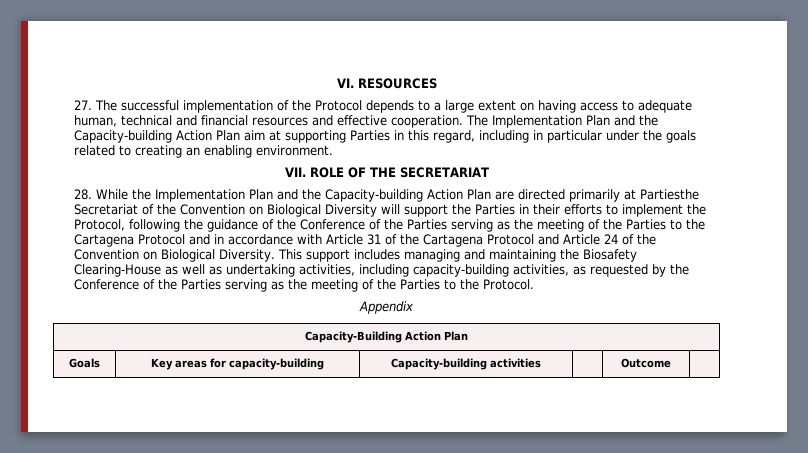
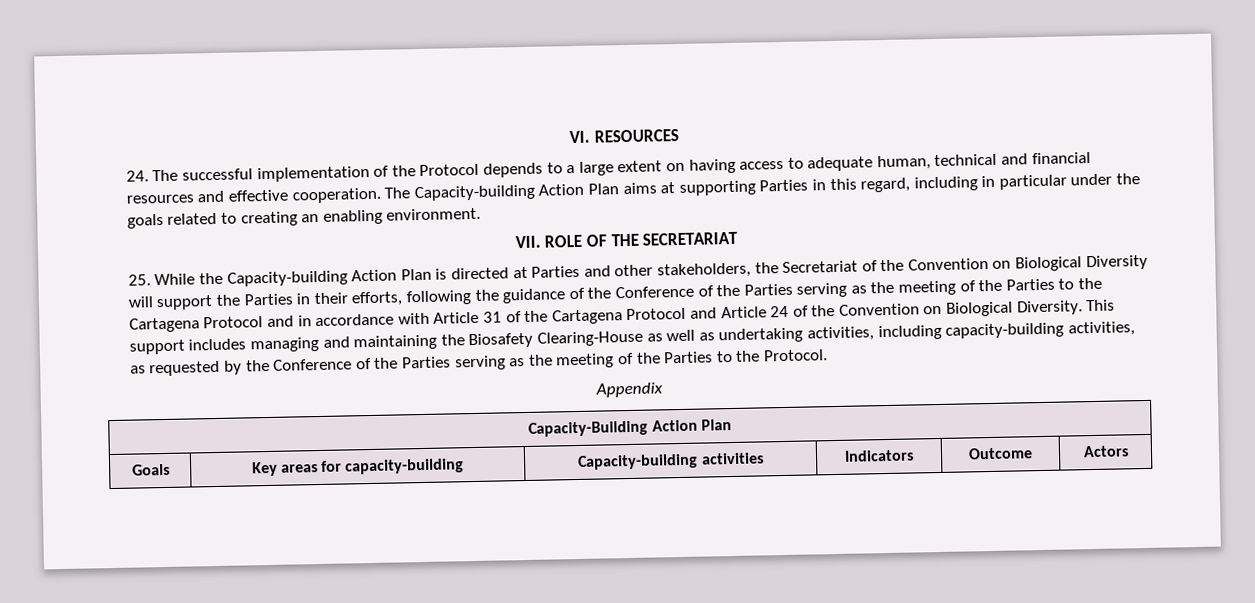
- 27. The successful implementation of the Protocol depends to a large extent on having access to adequate human, technical and financial resources and effective cooperation.
+ 24. The successful implementation of the Protocol depends to a large extent on having access to adequate human, technical and financial resources and effective cooperation.
- The Implementation Plan and the Capacity-building Action Plan aim at supporting Parties in this regard, including in particular under the goals related to creating an enabling environment.
+ The Capacity-building Action Plan aims at supporting Parties in this regard, including in particular under the goals related to creating an enabling environment.
- 28. While the Implementation Plan and the Capacity-building Action Plan are directed primarily at Partiesthe Secretariat of the Convention on Biological Diversity will support the Parties in their efforts to implement the Protocol, following the guidance of the Conference of the Parties serving as the meeting of the Parties to the Cartagena Protocol and in accordance with Article 31 of the Cartagena Protocol and Article 24 of the Convention on Biological Diversity.
+ 25. While the Capacity-building Action Plan is directed at Parties and other stakeholders, the Secretariat of the Convention on Biological Diversity will support the Parties in their efforts, following the guidance of the Conference of the Parties serving as the meeting of the Parties to the Cartagena Protocol and in accordance with Article 31 of the Cartagena Protocol and Article 24 of the Convention on Biological Diversity.
- Goals | Key areas for capacity-building | Capacity-building activities | | Outcome |
+ Goals | Key areas for capacity-building | Capacity-building activities | Indicators | Outcome | Actors

